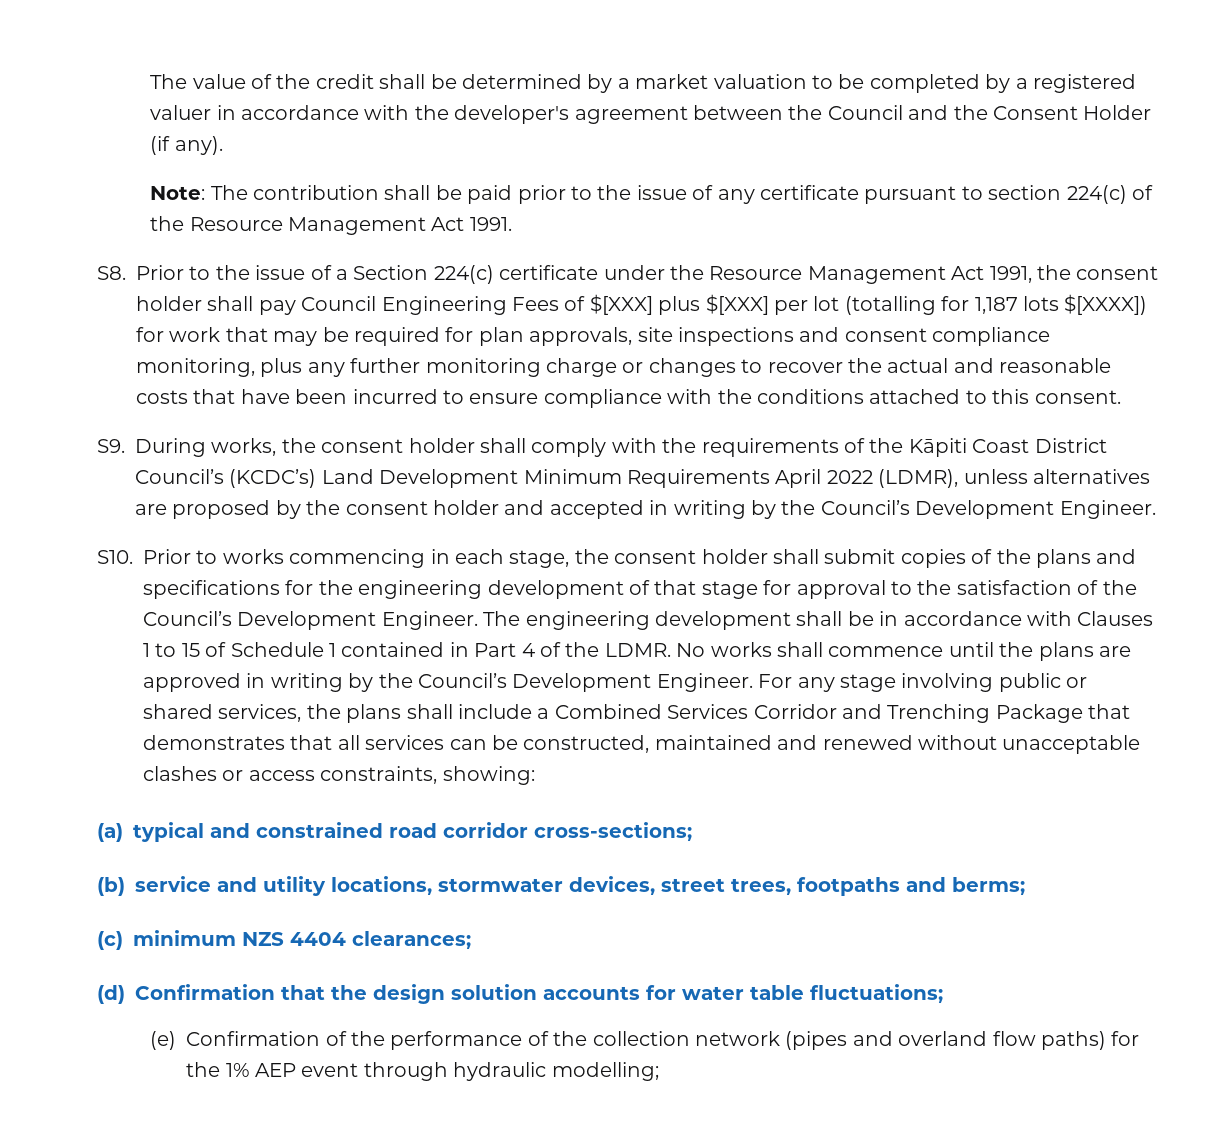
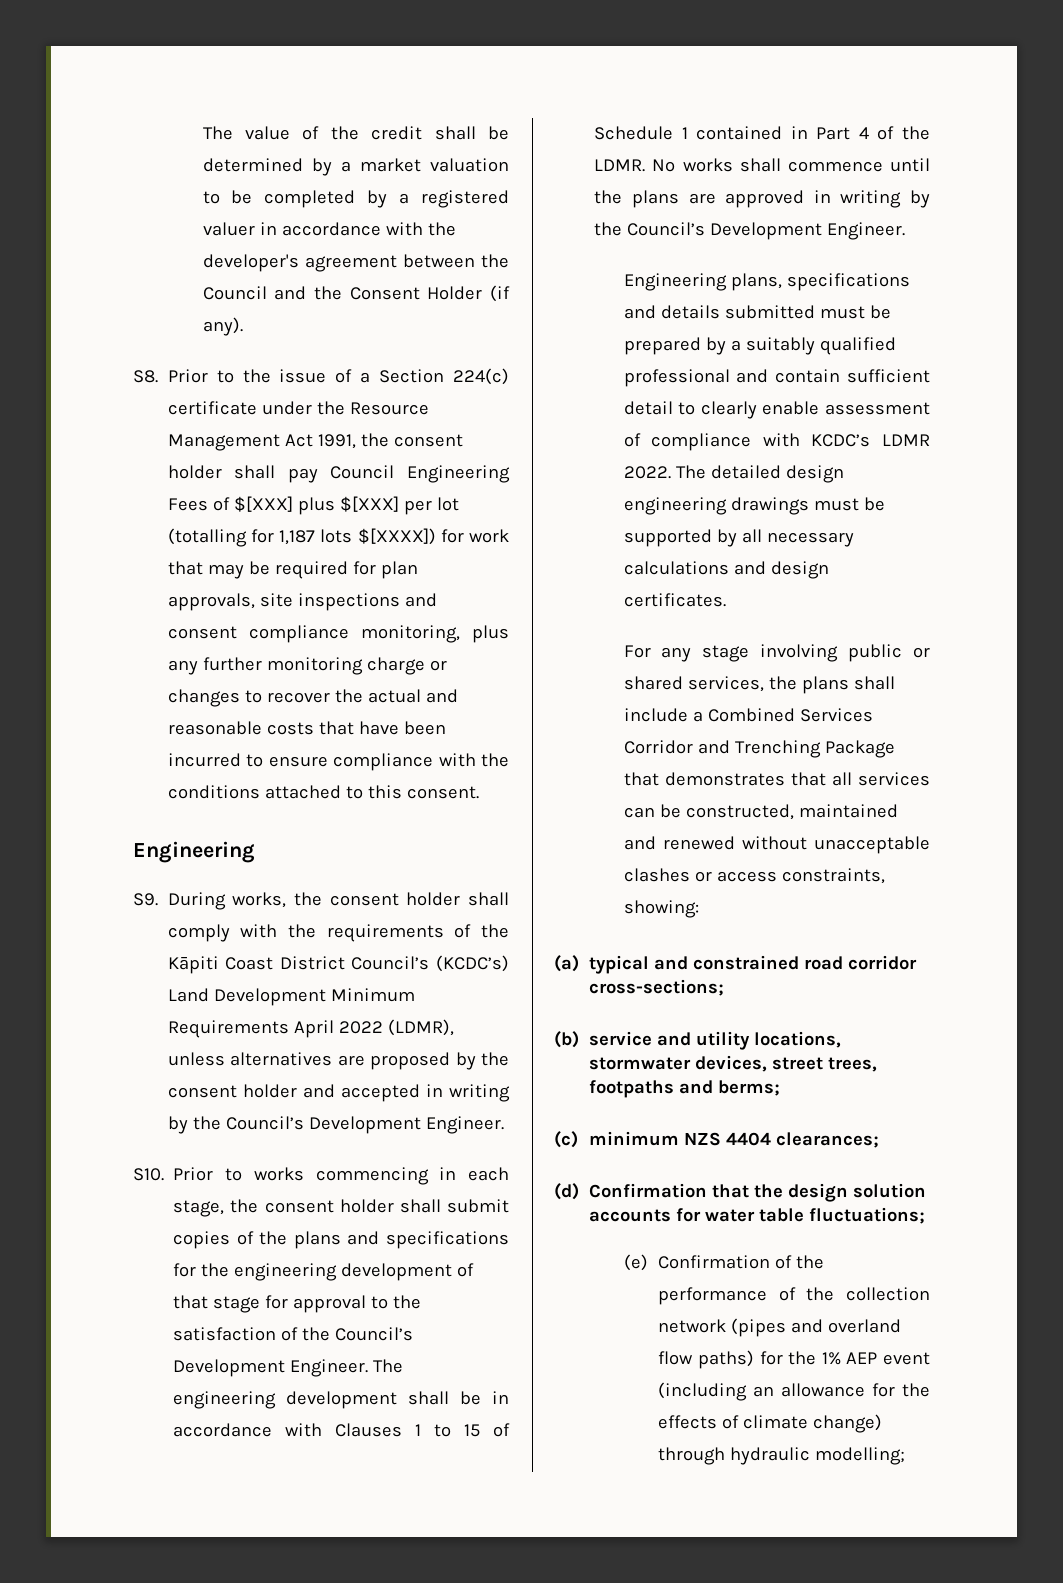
- Note: The contribution shall be paid prior to the issue of any certificate pursuant to section 224(c) of the Resource Management Act 1991.
  S8. Prior to the issue of a Section 224(c) certificate under the Resource Management Act 1991, the consent holder shall pay Council Engineering Fees of $[XXX] plus $[XXX] per lot (totalling for 1,187 lots $[XXXX]) for work that may be required for plan approvals, site inspections and consent compliance monitoring, plus any further monitoring charge or changes to recover the actual and reasonable costs that have been incurred to ensure compliance with the conditions attached to this consent.
+ Engineering
- No works shall commence until the plans are approved in writing by the Council’s Development Engineer. For any stage involving public or shared services, the plans shall include a Combined Services Corridor and Trenching Package that demonstrates that all services can be constructed, maintained and renewed without unacceptable clashes or access constraints, showing:
+ No works shall commence until the plans are approved in writing by the Council’s Development Engineer.
+ Engineering plans, specifications and details submitted must be prepared by a suitably qualified professional and contain sufficient detail to clearly enable assessment of compliance with KCDC’s LDMR 2022. The detailed design engineering drawings must be supported by all necessary calculations and design certificates.
+ For any stage involving public or shared services, the plans shall include a Combined Services Corridor and Trenching Package that demonstrates that all services can be constructed, maintained and renewed without unacceptable clashes or access constraints, showing:
- (e) Confirmation of the performance of the collection network (pipes and overland flow paths) for the 1% AEP event through hydraulic modelling;
+ (e) Confirmation of the performance of the collection network (pipes and overland flow paths) for the 1% AEP event (including an allowance for the effects of climate change) through hydraulic modelling;

